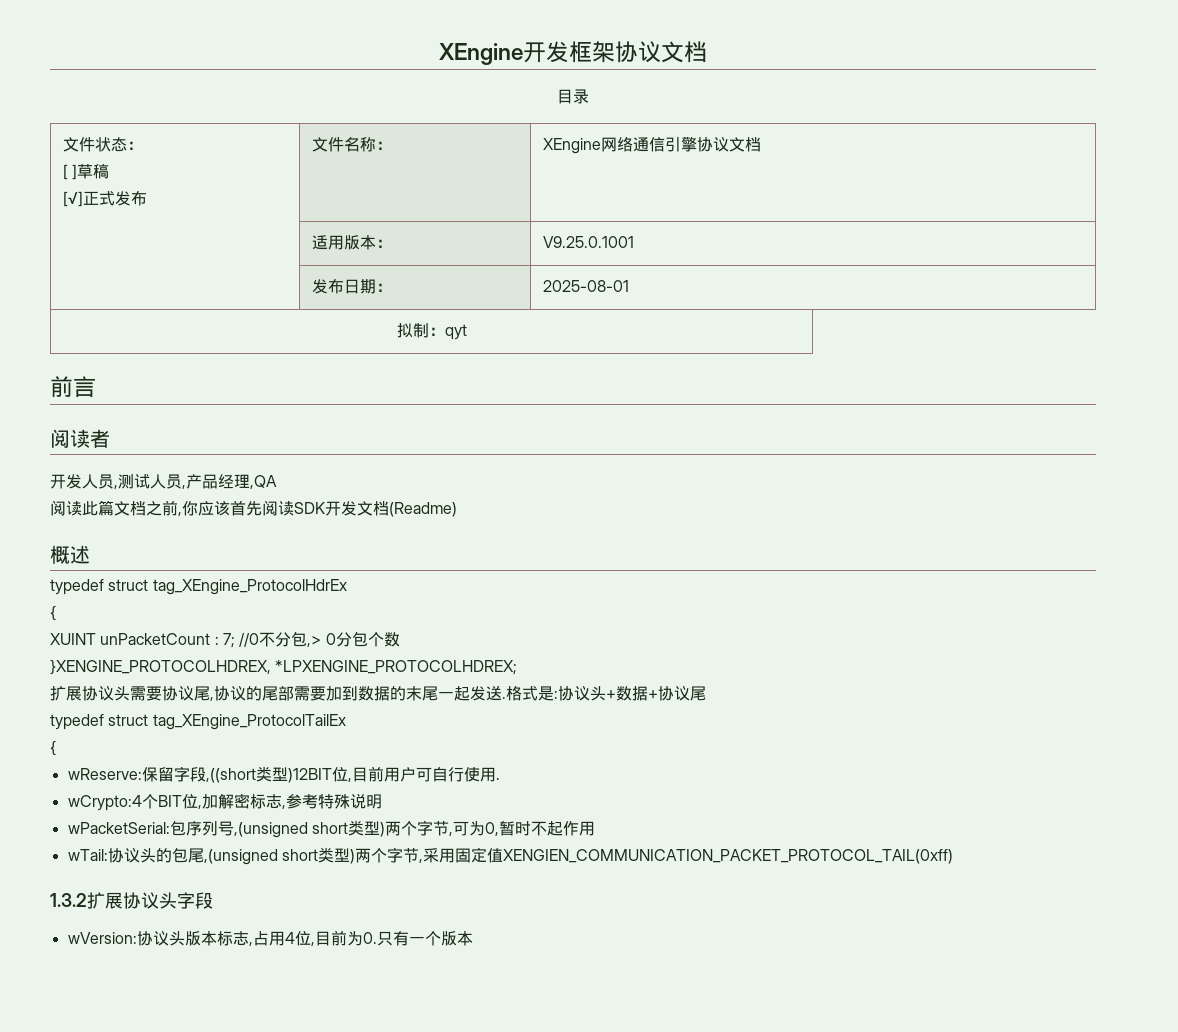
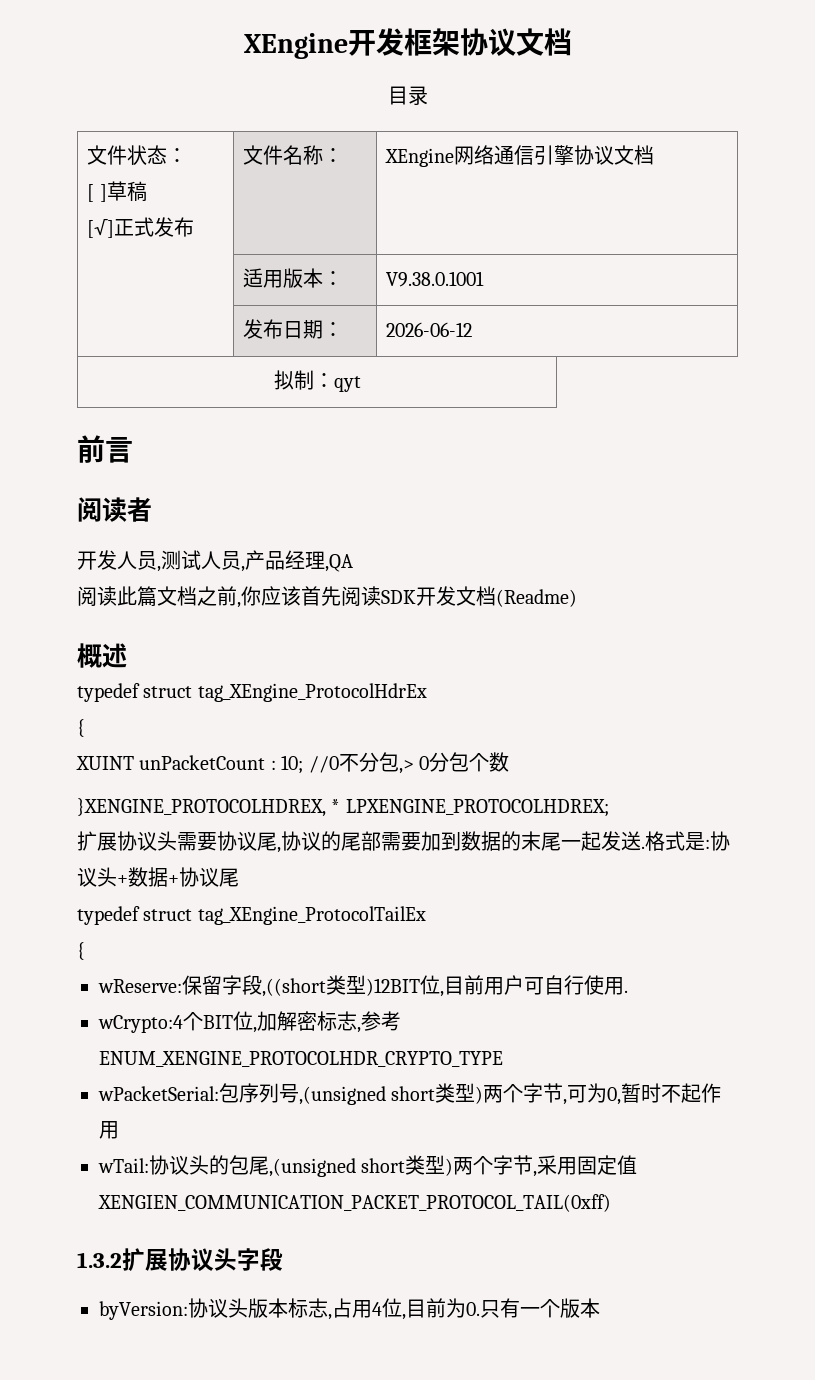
- | 适用版本： | V9.25.0.1001
+ | 适用版本： | V9.38.0.1001
- | 发布日期： | 2025-08-01
+ | 发布日期： | 2026-06-12
- XUINT unPacketCount : 7; //0不分包,> 0分包个数
+ XUINT unPacketCount : 10; //0不分包,> 0分包个数
- }XENGINE_PROTOCOLHDREX, *LPXENGINE_PROTOCOLHDREX;
+ }XENGINE_PROTOCOLHDREX, * LPXENGINE_PROTOCOLHDREX;
- wCrypto:4个BIT位,加解密标志,参考特殊说明
+ wCrypto:4个BIT位,加解密标志,参考ENUM_XENGINE_PROTOCOLHDR_CRYPTO_TYPE
- wVersion:协议头版本标志,占用4位,目前为0.只有一个版本
+ byVersion:协议头版本标志,占用4位,目前为0.只有一个版本

